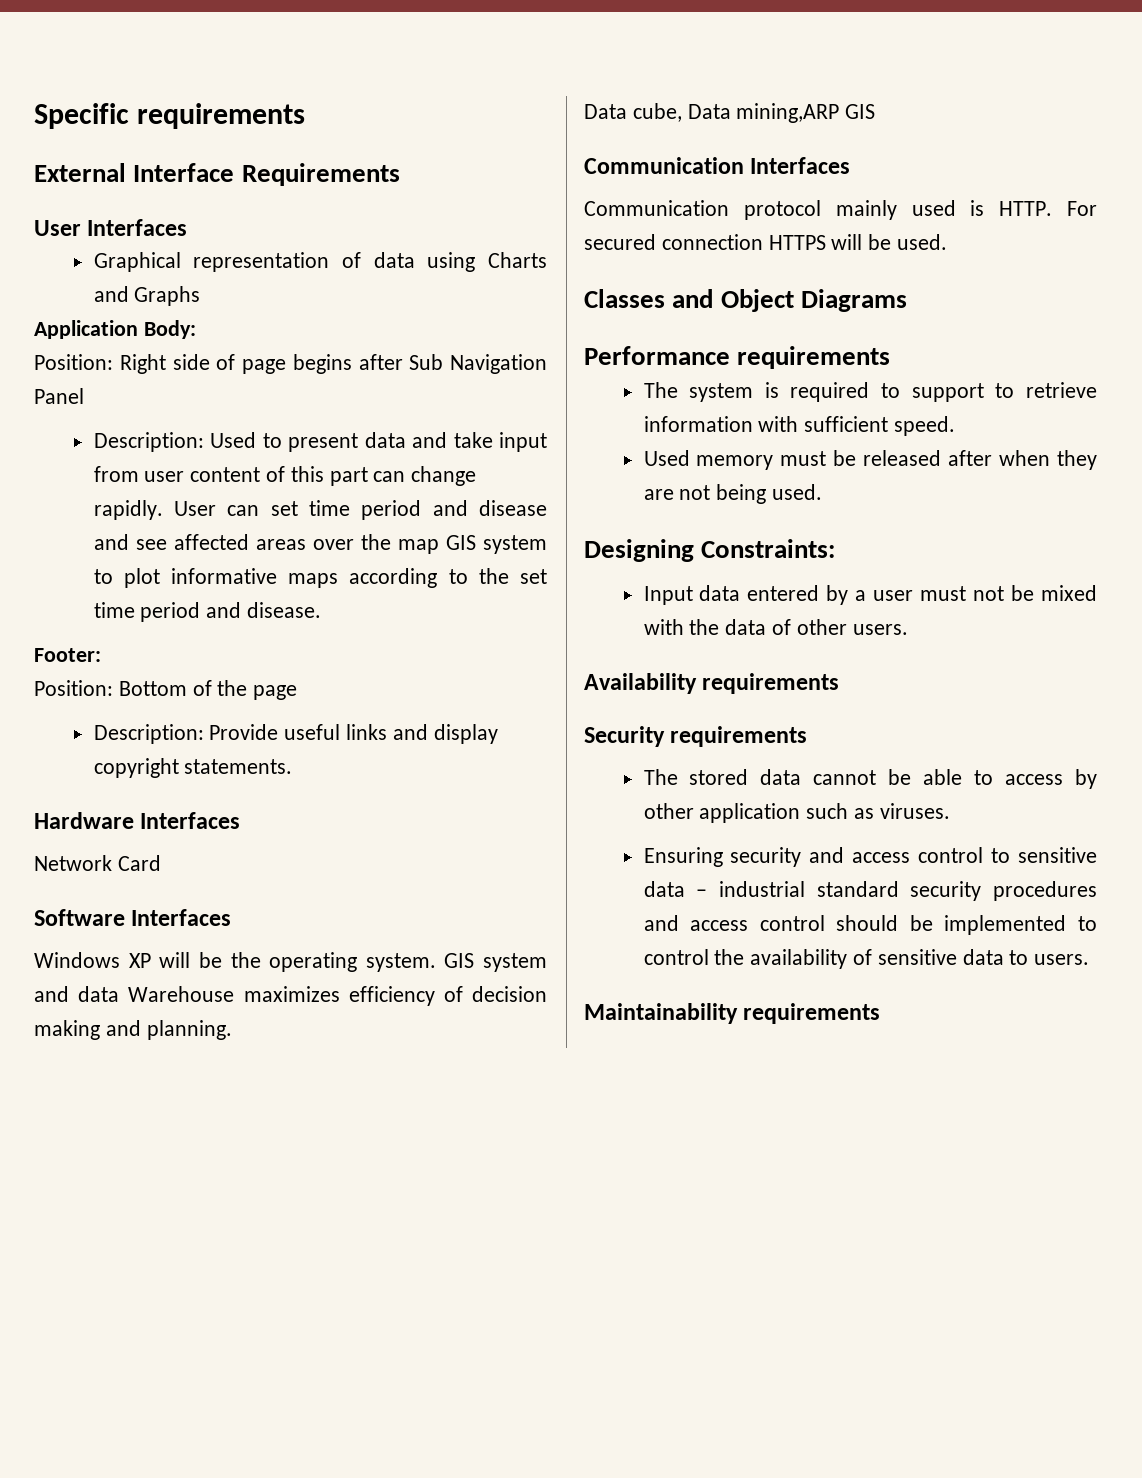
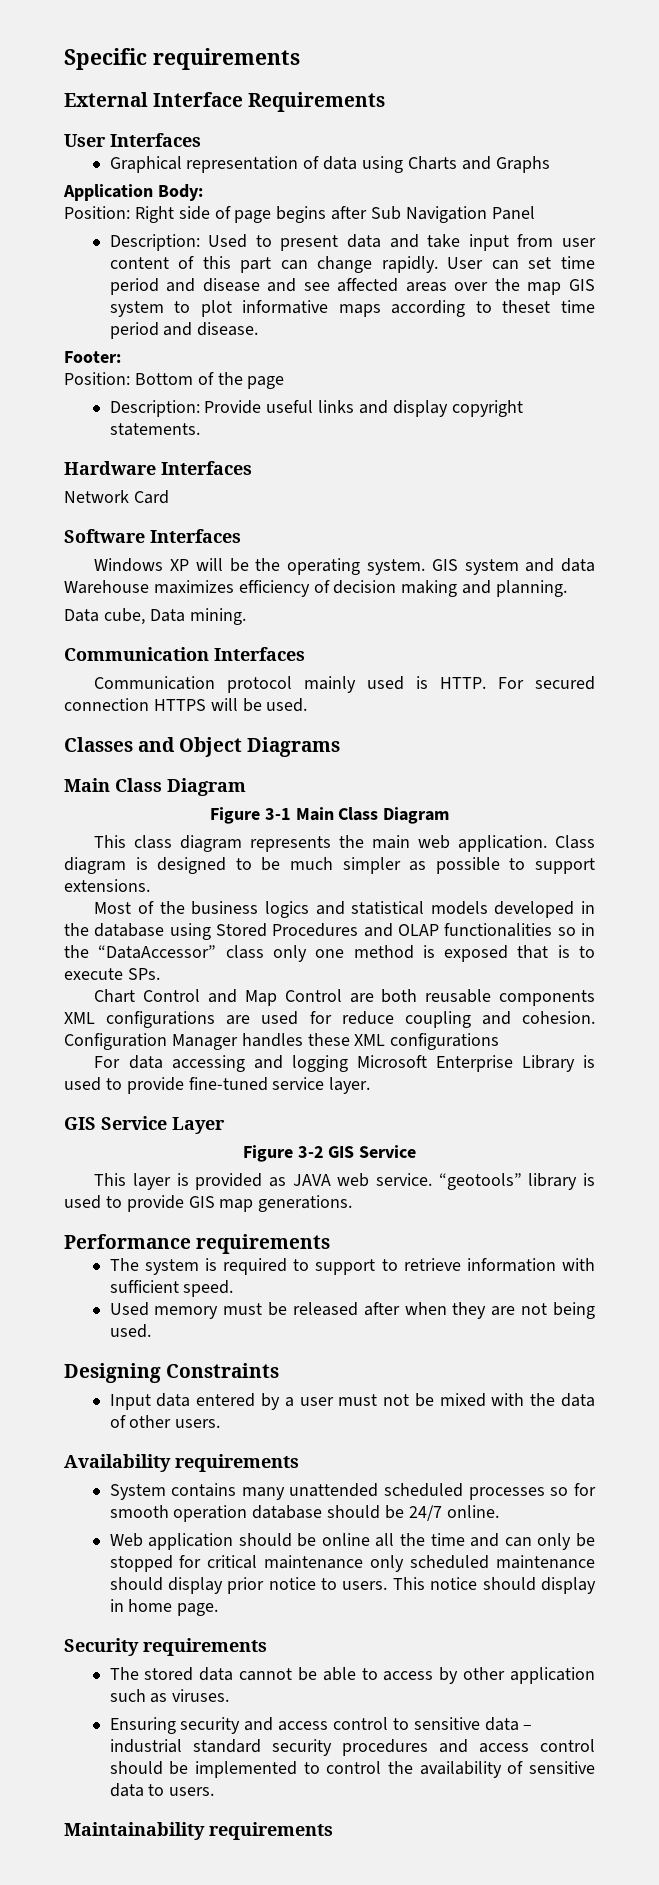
- User can set time period and disease and see affected areas over the map GIS system to plot informative maps according to the set time period and disease.
+ User can set time period and disease and see affected areas over the map GIS system to plot informative maps according to theset time period and disease.
- Data cube, Data mining,ARP GIS
+ Data cube, Data mining.
  Classes and Object Diagrams
+ Main Class Diagram
+ Figure 3-1 Main Class Diagram
+ This class diagram represents the main web application. Class diagram is designed to be much simpler as possible to support extensions.
+ Most of the business logics and statistical models developed in the database using Stored Procedures and OLAP functionalities so in the “DataAccessor” class only one method is exposed that is to execute SPs.
+ Chart Control and Map Control are both reusable components XML configurations are used for reduce coupling and cohesion. Configuration Manager handles these XML configurations
+ For data accessing and logging Microsoft Enterprise Library is used to provide fine-tuned service layer.
+ GIS Service Layer
+ Figure 3-2 GIS Service
+ This layer is provided as JAVA web service. “geotools” library is used to provide GIS map generations.
- Designing Constraints:
+ Designing Constraints
+ System contains many unattended scheduled processes so for smooth operation database should be 24/7 online.
+ Web application should be online all the time and can only be stopped for critical maintenance only scheduled maintenance should display prior notice to users. This notice should display in home page.

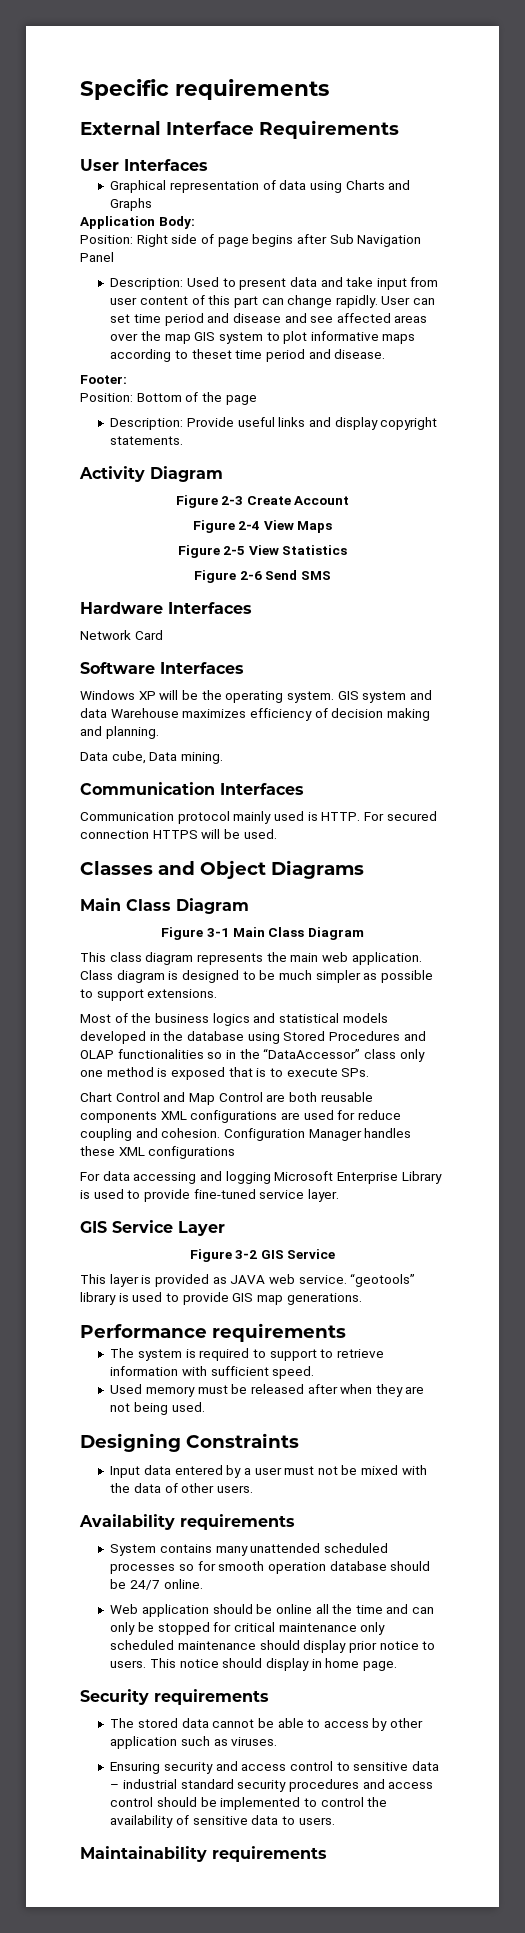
+ Activity Diagram
+ Figure 2-3 Create Account
+ Figure 2-4 View Maps
+ Figure 2-5 View Statistics
+ Figure 2-6 Send SMS

